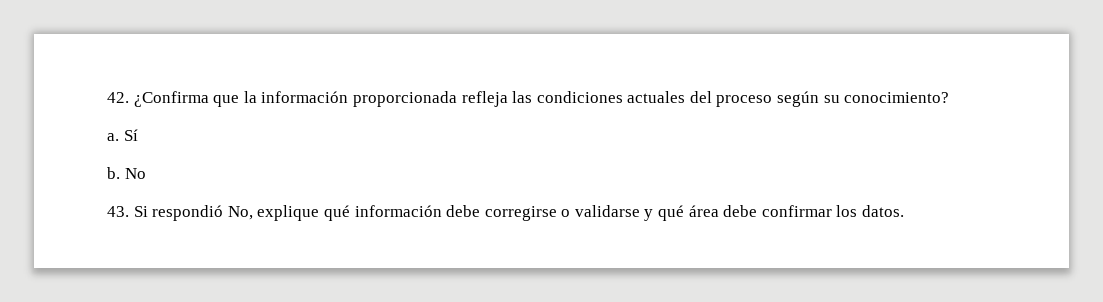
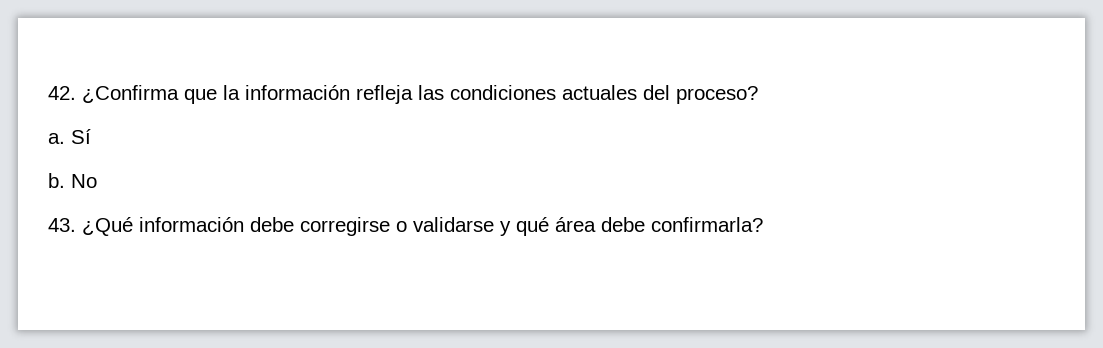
- 42. ¿Confirma que la información proporcionada refleja las condiciones actuales del proceso según su conocimiento?
+ 42. ¿Confirma que la información refleja las condiciones actuales del proceso?
- 43. Si respondió No, explique qué información debe corregirse o validarse y qué área debe confirmar los datos.
+ 43. ¿Qué información debe corregirse o validarse y qué área debe confirmarla?

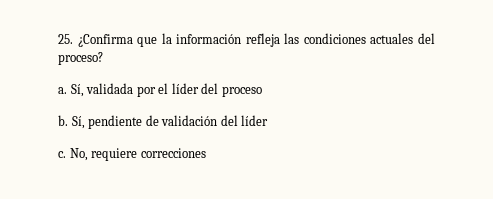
- 42. ¿Confirma que la información refleja las condiciones actuales del proceso?
+ 25. ¿Confirma que la información refleja las condiciones actuales del proceso?
- Sí
- b. No
- 43. ¿Qué información debe corregirse o validarse y qué área debe confirmarla?
+ Sí, validada por el líder del proceso
+ b. Sí, pendiente de validación del líder
+ c. No, requiere correcciones

